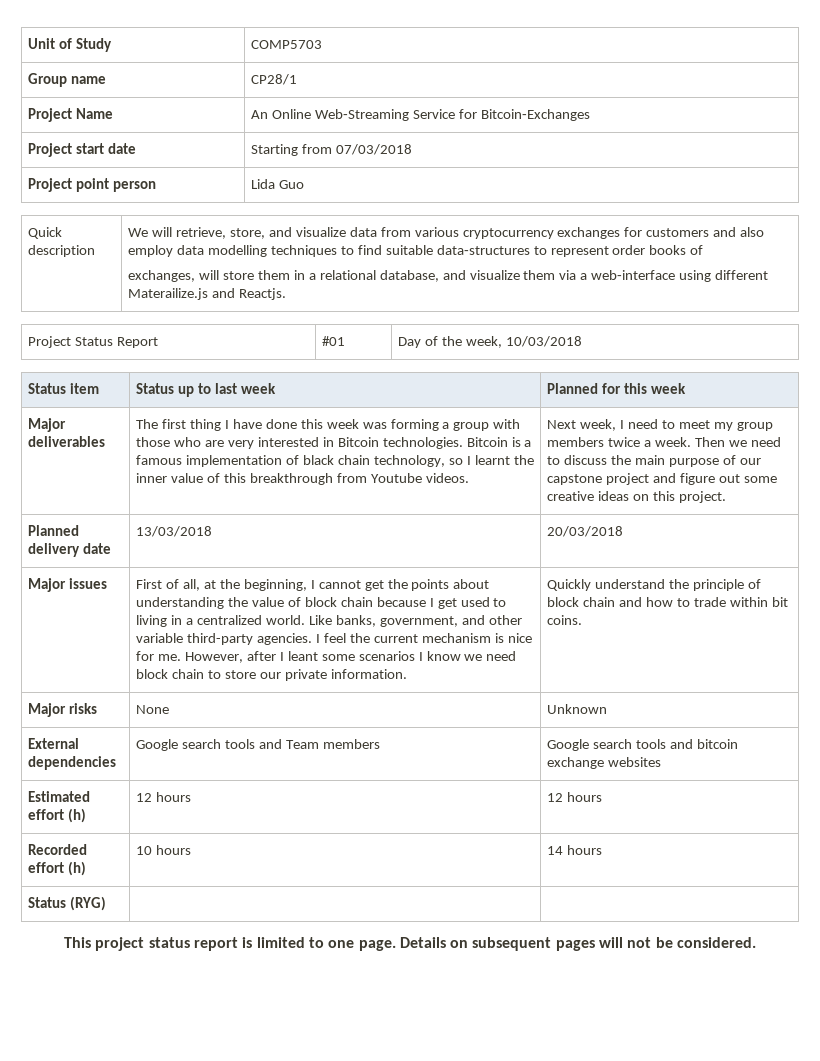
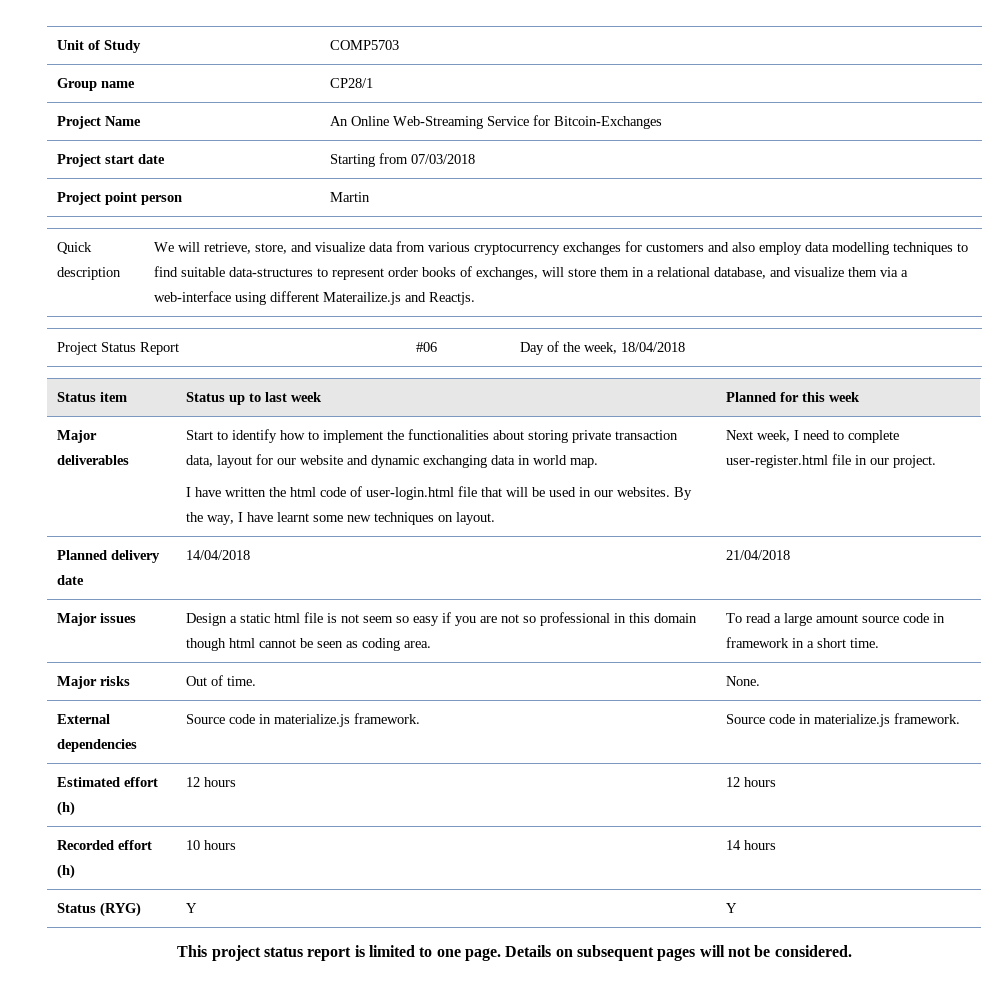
- Project point person | Lida Guo
+ Project point person | Martin
- We will retrieve, store, and visualize data from various cryptocurrency exchanges for customers and also employ data modelling techniques to find suitable data‐structures to represent order books of
- exchanges, will store them in a relational database, and visualize them via a web‐interface using different Materailize.js and Reactjs.
+ We will retrieve, store, and visualize data from various cryptocurrency exchanges for customers and also employ data modelling techniques to find suitable data‐structures to represent order books of exchanges, will store them in a relational database, and visualize them via a web‐interface using different Materailize.js and Reactjs.
- Project Status Report | #01 | Day of the week, 10/03/2018
+ Project Status Report | #06 | Day of the week, 18/04/2018
- The first thing I have done this week was forming a group with those who are very interested in Bitcoin technologies. Bitcoin is a famous implementation of black chain technology, so I learnt the inner value of this breakthrough from Youtube videos.
+ Start to identify how to implement the functionalities about storing private transaction data, layout for our website and dynamic exchanging data in world map.
+ I have written the html code of user-login.html file that will be used in our websites. By the way, I have learnt some new techniques on layout.
- Next week, I need to meet my group members twice a week. Then we need to discuss the main purpose of our capstone project and figure out some creative ideas on this project.
+ Next week, I need to complete user-register.html file in our project.
- Planned delivery date | 13/03/2018 | 20/03/2018
+ Planned delivery date | 14/04/2018 | 21/04/2018
- First of all, at the beginning, I cannot get the points about understanding the value of block chain because I get used to living in a centralized world. Like banks, government, and other variable third-party agencies. I feel the current mechanism is nice for me. However, after I leant some scenarios I know we need block chain to store our private information. | Quickly understand the principle of block chain and how to trade within bit coins.
- Major risks | None | Unknown
- External dependencies | Google search tools and Team members | Google search tools and bitcoin exchange websites
+ Design a static html file is not seem so easy if you are not so professional in this domain though html cannot be seen as coding area. | To read a large amount source code in framework in a short time.
+ Major risks | Out of time. | None.
+ External dependencies | Source code in materialize.js framework. | Source code in materialize.js framework.
- Status (RYG) | |
+ Status (RYG) | Y | Y

